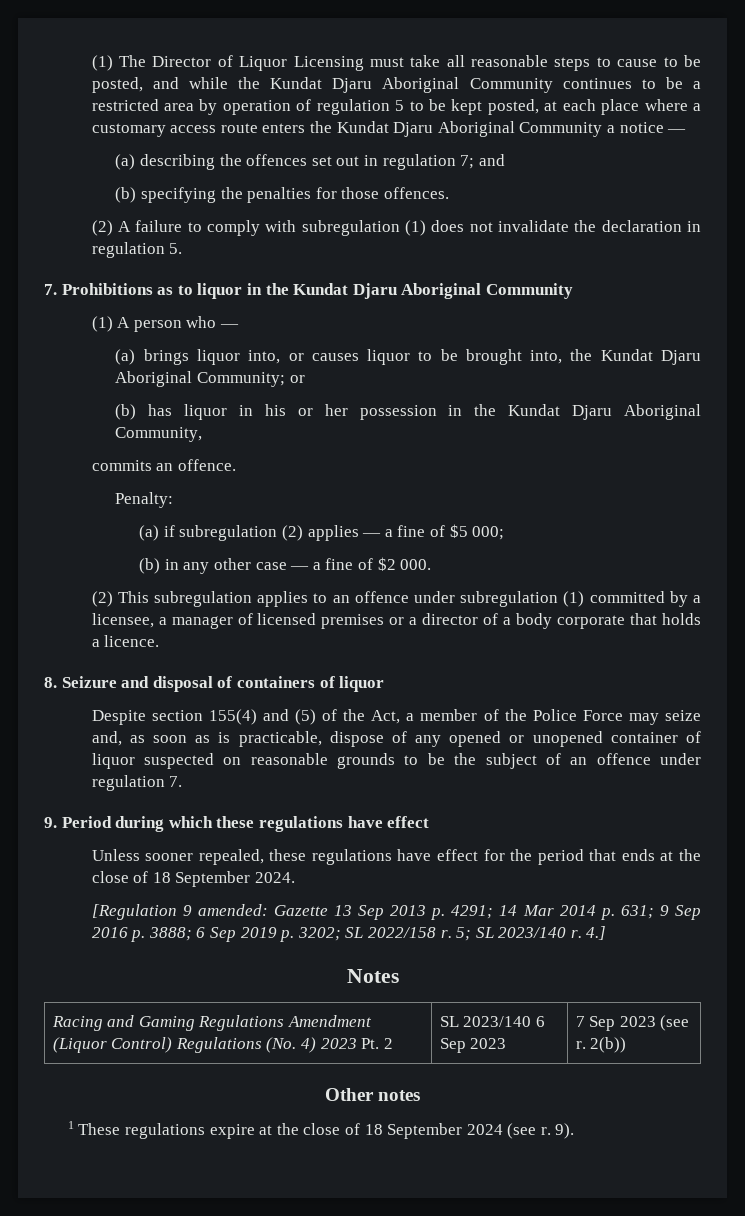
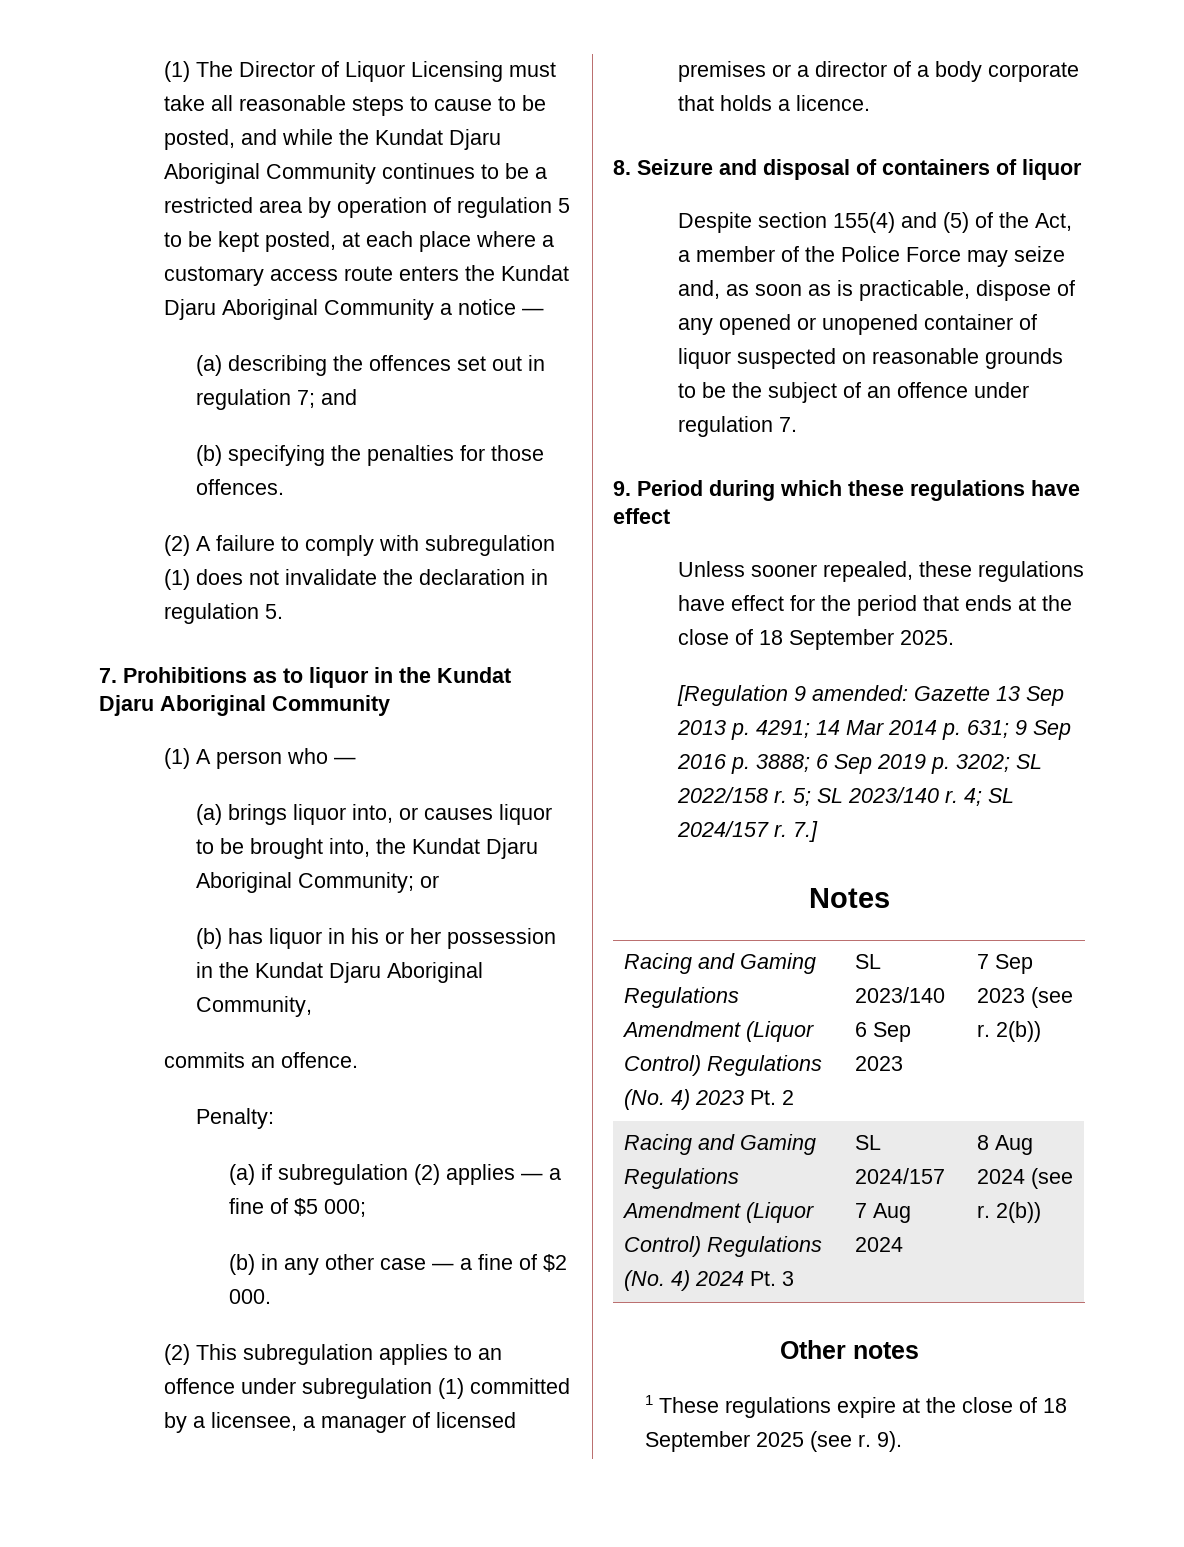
- Unless sooner repealed, these regulations have effect for the period that ends at the close of 18 September 2024.
+ Unless sooner repealed, these regulations have effect for the period that ends at the close of 18 September 2025.
- 4.]
+ 4; SL 2024/157 r. 7.]
+ Racing and Gaming Regulations Amendment (Liquor Control) Regulations (No. 4) 2024 Pt. 3 | SL 2024/157 7 Aug 2024 | 8 Aug 2024 (see r. 2(b))
- 1 These regulations expire at the close of 18 September 2024 (see r.
+ 1 These regulations expire at the close of 18 September 2025 (see r.

